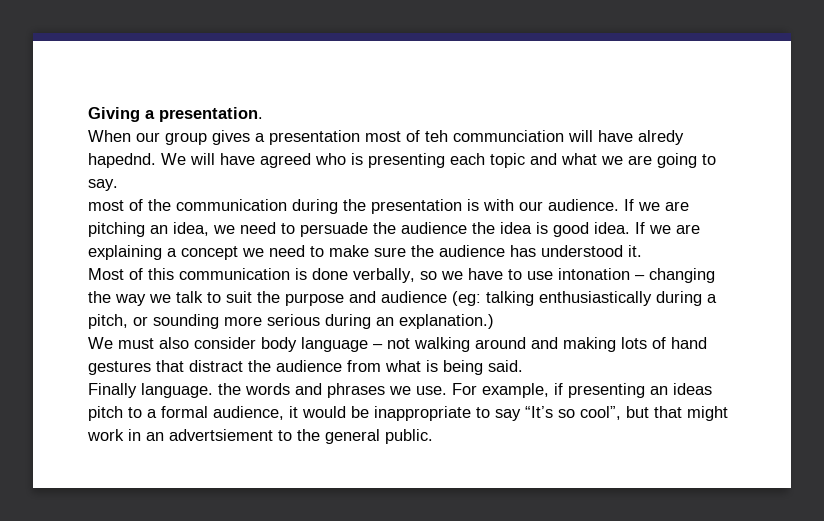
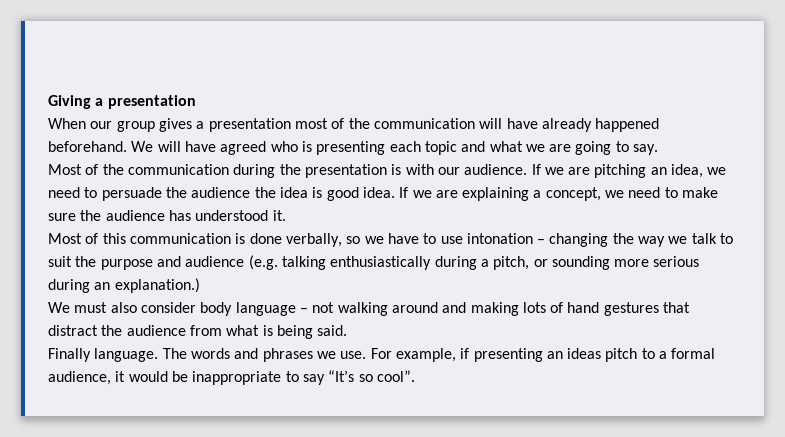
- Giving a presentation.
+ Giving a presentation
- When our group gives a presentation most of teh communciation will have alredy hapednd.
+ When our group gives a presentation most of the communication will have already happened beforehand.
- most of the communication during the presentation is with our audience.
+ Most of the communication during the presentation is with our audience.
- If we are explaining a concept we need to make sure the audience has understood it.
+ If we are explaining a concept, we need to make sure the audience has understood it.
- Most of this communication is done verbally, so we have to use intonation – changing the way we talk to suit the purpose and audience (eg: talking enthusiastically during a pitch, or sounding more serious during an explanation.)
+ Most of this communication is done verbally, so we have to use intonation – changing the way we talk to suit the purpose and audience (e.g. talking enthusiastically during a pitch, or sounding more serious during an explanation.)
- Finally language. the words and phrases we use.
+ Finally language. The words and phrases we use.
- For example, if presenting an ideas pitch to a formal audience, it would be inappropriate to say “It’s so cool”, but that might work in an advertsiement to the general public.
+ For example, if presenting an ideas pitch to a formal audience, it would be inappropriate to say “It’s so cool”.

